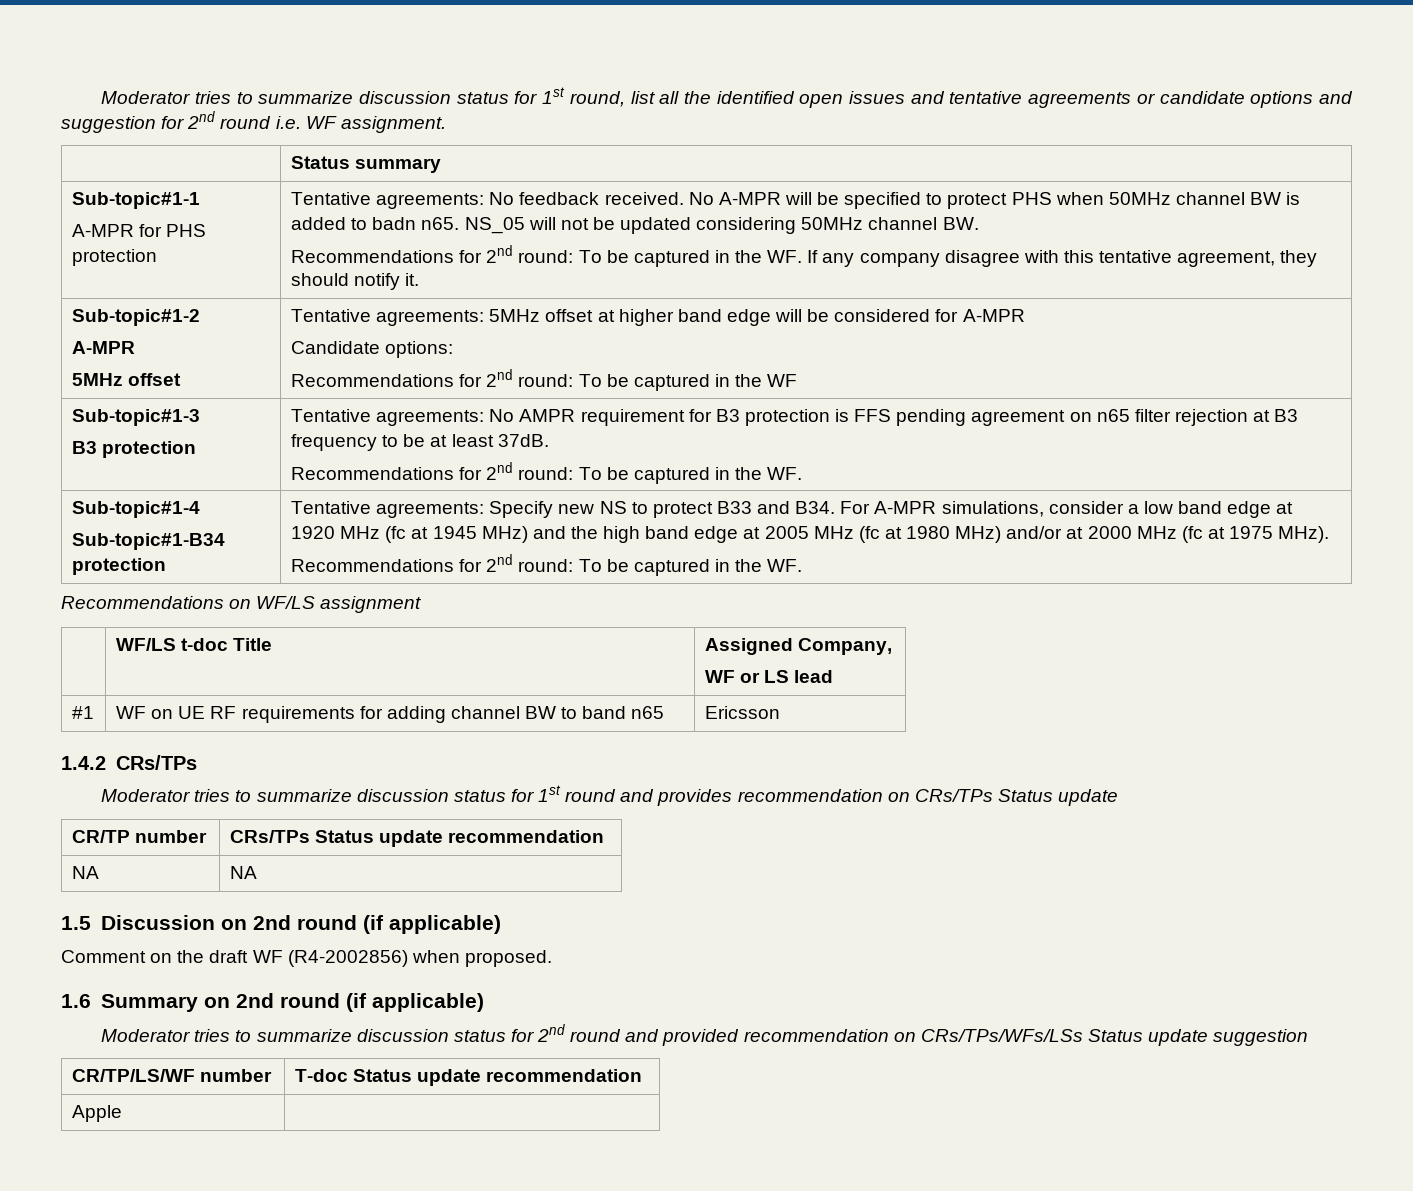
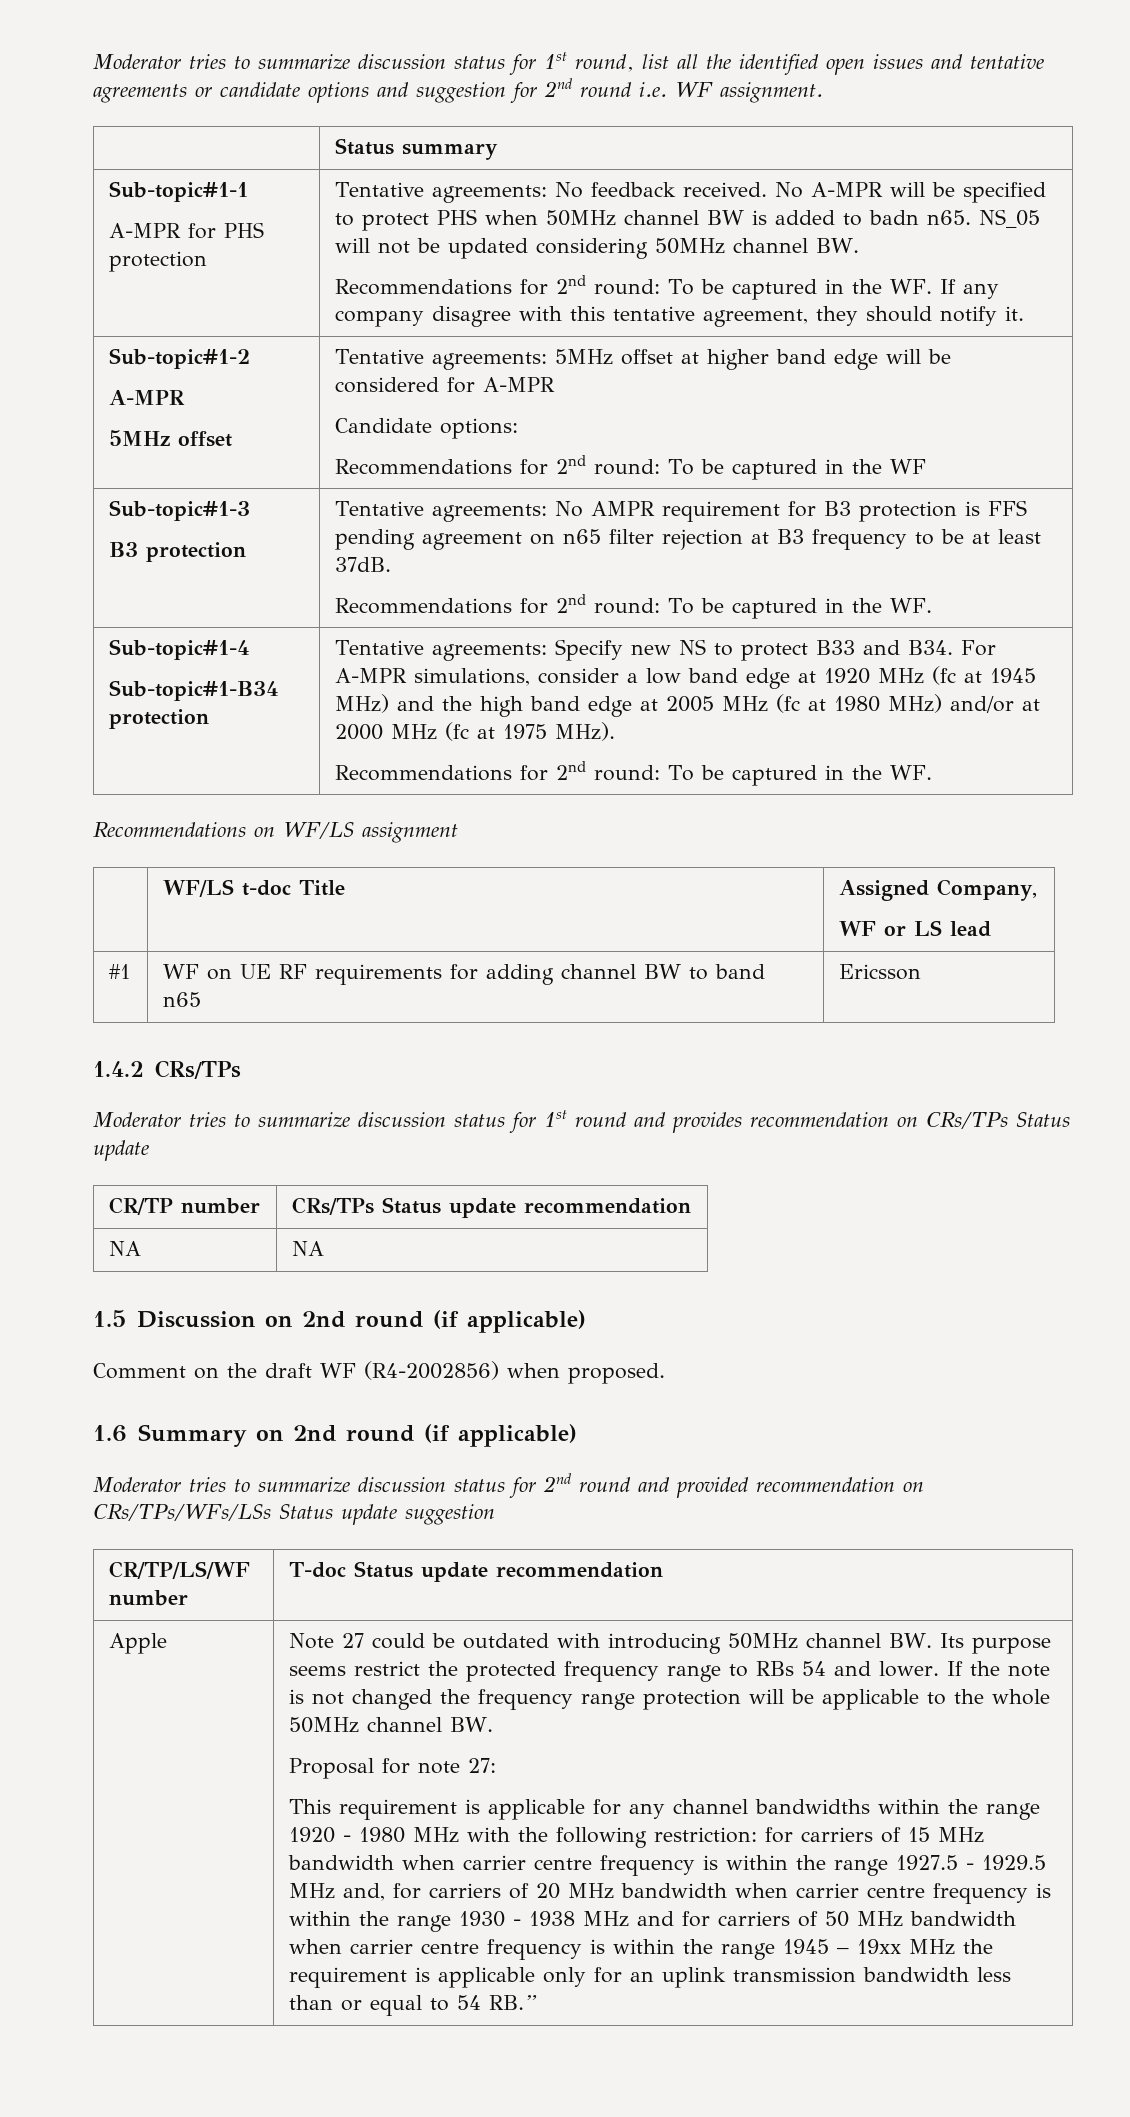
+ Note 27 could be outdated with introducing 50MHz channel BW. Its purpose seems restrict the protected frequency range to RBs 54 and lower. If the note is not changed the frequency range protection will be applicable to the whole 50MHz channel BW.
+ Proposal for note 27:
+ This requirement is applicable for any channel bandwidths within the range 1920 - 1980 MHz with the following restriction: for carriers of 15 MHz bandwidth when carrier centre frequency is within the range 1927.5 - 1929.5 MHz and, for carriers of 20 MHz bandwidth when carrier centre frequency is within the range 1930 - 1938 MHz and for carriers of 50 MHz bandwidth when carrier centre frequency is within the range 1945 – 19xx MHz the requirement is applicable only for an uplink transmission bandwidth less than or equal to 54 RB.”

